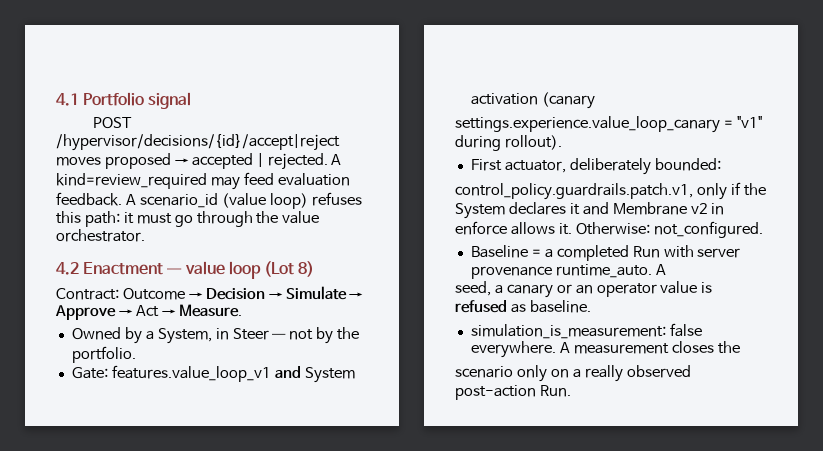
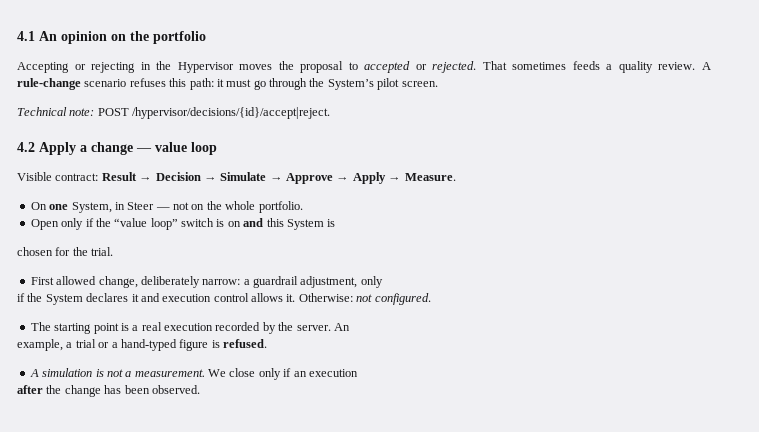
- 4.1 Portfolio signal
- POST /hypervisor/decisions/{id}/accept|reject moves proposed → accepted | rejected. A kind=review_required may feed evaluation feedback. A scenario_id (value loop) refuses this path: it must go through the value orchestrator.
- 4.2 Enactment — value loop (Lot 8)
- Contract: Outcome → Decision → Simulate → Approve → Act → Measure.
+ 4.1 An opinion on the portfolio
+ Accepting or rejecting in the Hypervisor moves the proposal to accepted or rejected. That sometimes feeds a quality review. A rule-change scenario refuses this path: it must go through the System’s pilot screen.
+ Technical note: POST /hypervisor/decisions/{id}/accept|reject.
+ 4.2 Apply a change — value loop
+ Visible contract: Result → Decision → Simulate → Approve → Apply → Measure.
- Owned by a System, in Steer — not by the portfolio.
- Gate: features.value_loop_v1 and System activation (canary
- settings.experience.value_loop_canary = "v1" during rollout).
- First actuator, deliberately bounded:
- control_policy.guardrails.patch.v1, only if the System declares it and Membrane v2 in enforce allows it. Otherwise: not_configured.
- Baseline = a completed Run with server provenance runtime_auto. A
- seed, a canary or an operator value is refused as baseline.
- simulation_is_measurement: false everywhere. A measurement closes the
- scenario only on a really observed post-action Run.
+ On one System, in Steer — not on the whole portfolio.
+ Open only if the “value loop” switch is on and this System is
+ chosen for the trial.
+ First allowed change, deliberately narrow: a guardrail adjustment, only
+ if the System declares it and execution control allows it. Otherwise: not configured.
+ The starting point is a real execution recorded by the server. An
+ example, a trial or a hand-typed figure is refused.
+ A simulation is not a measurement. We close only if an execution
+ after the change has been observed.

